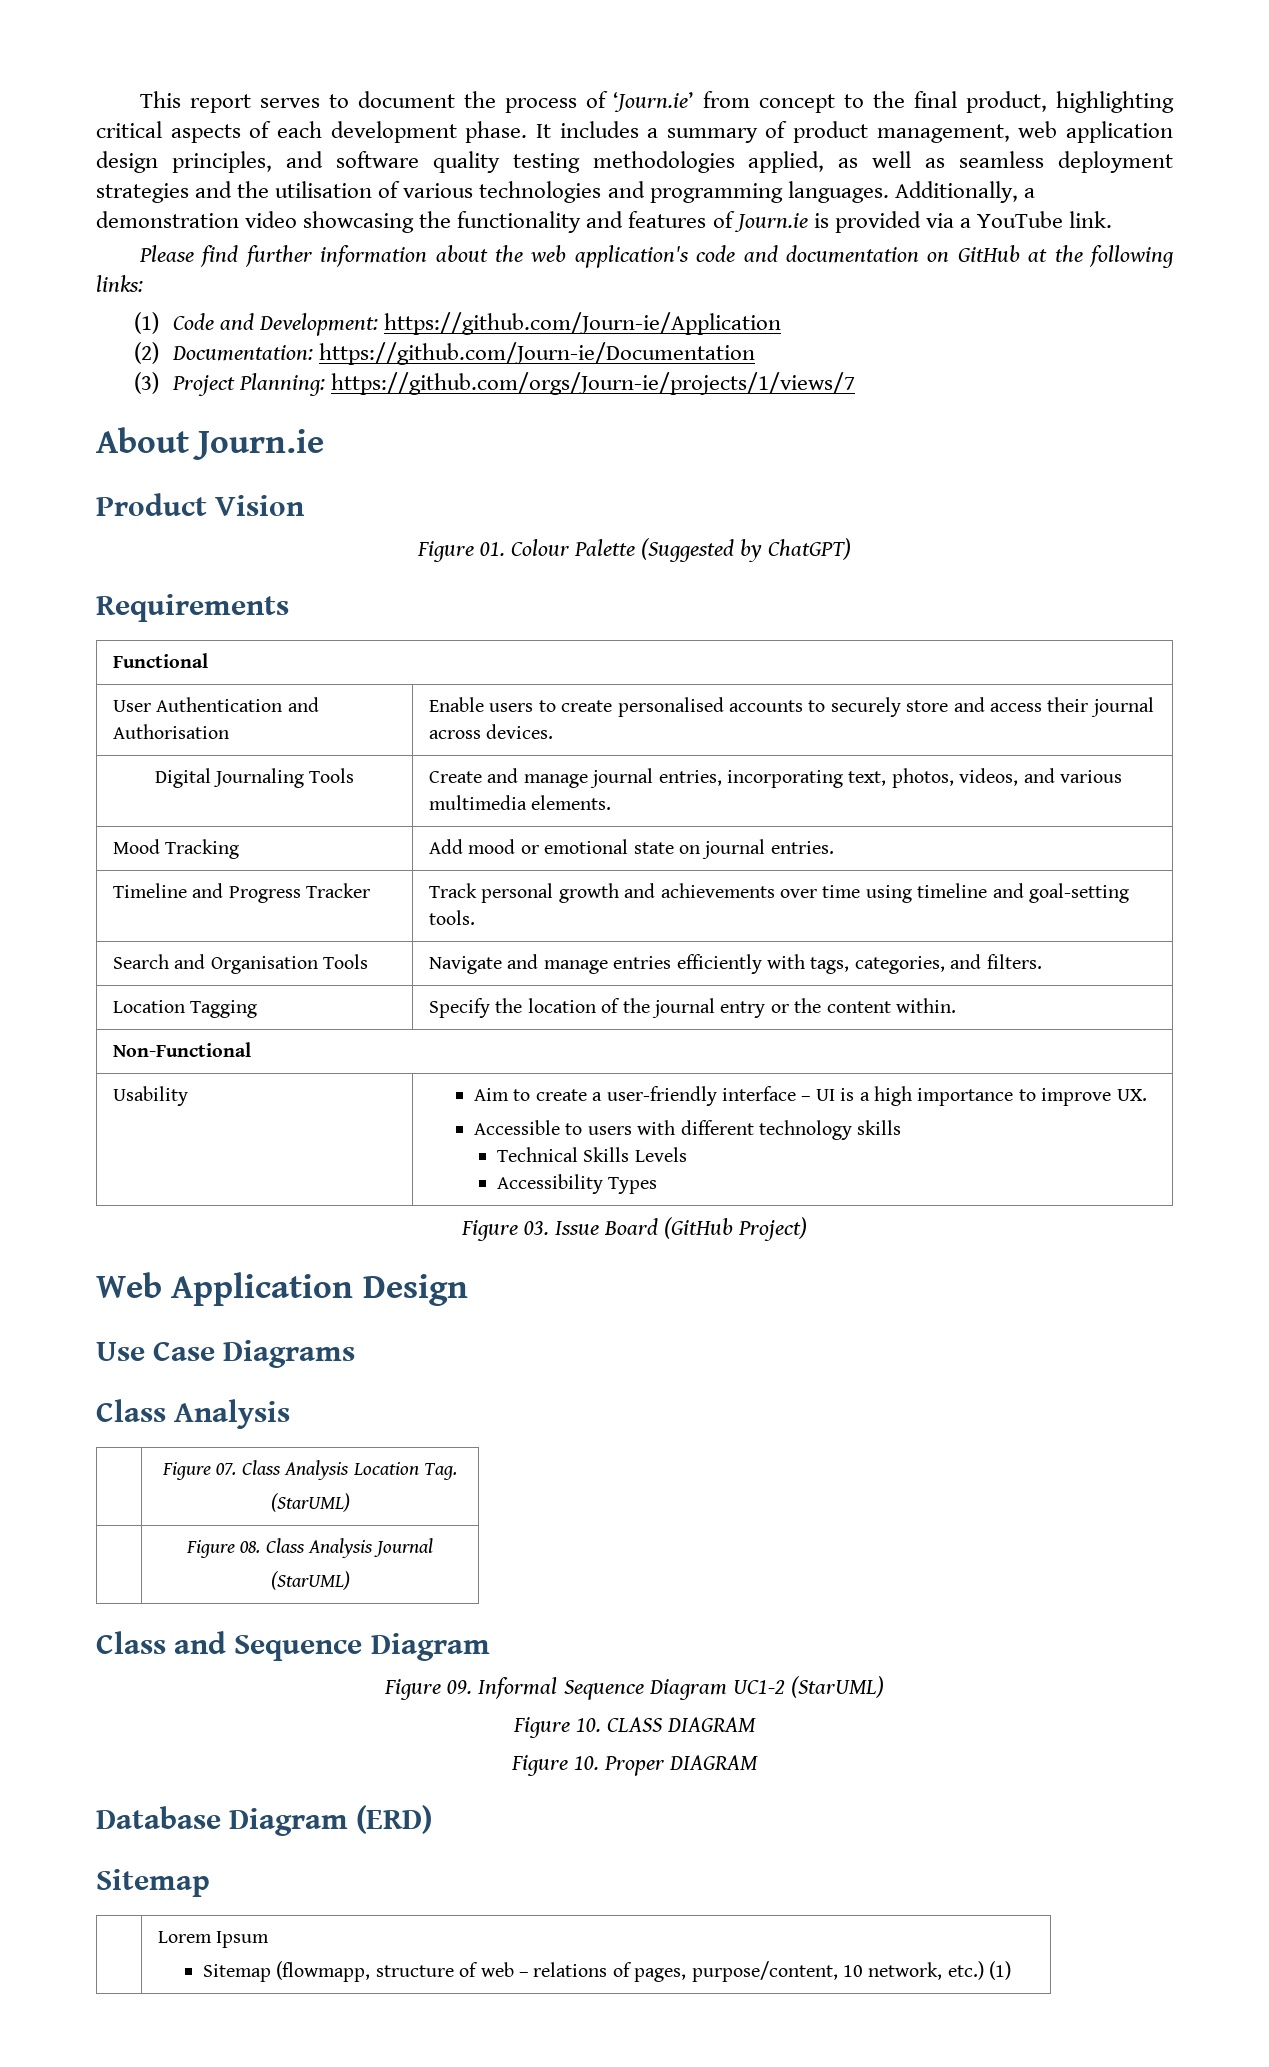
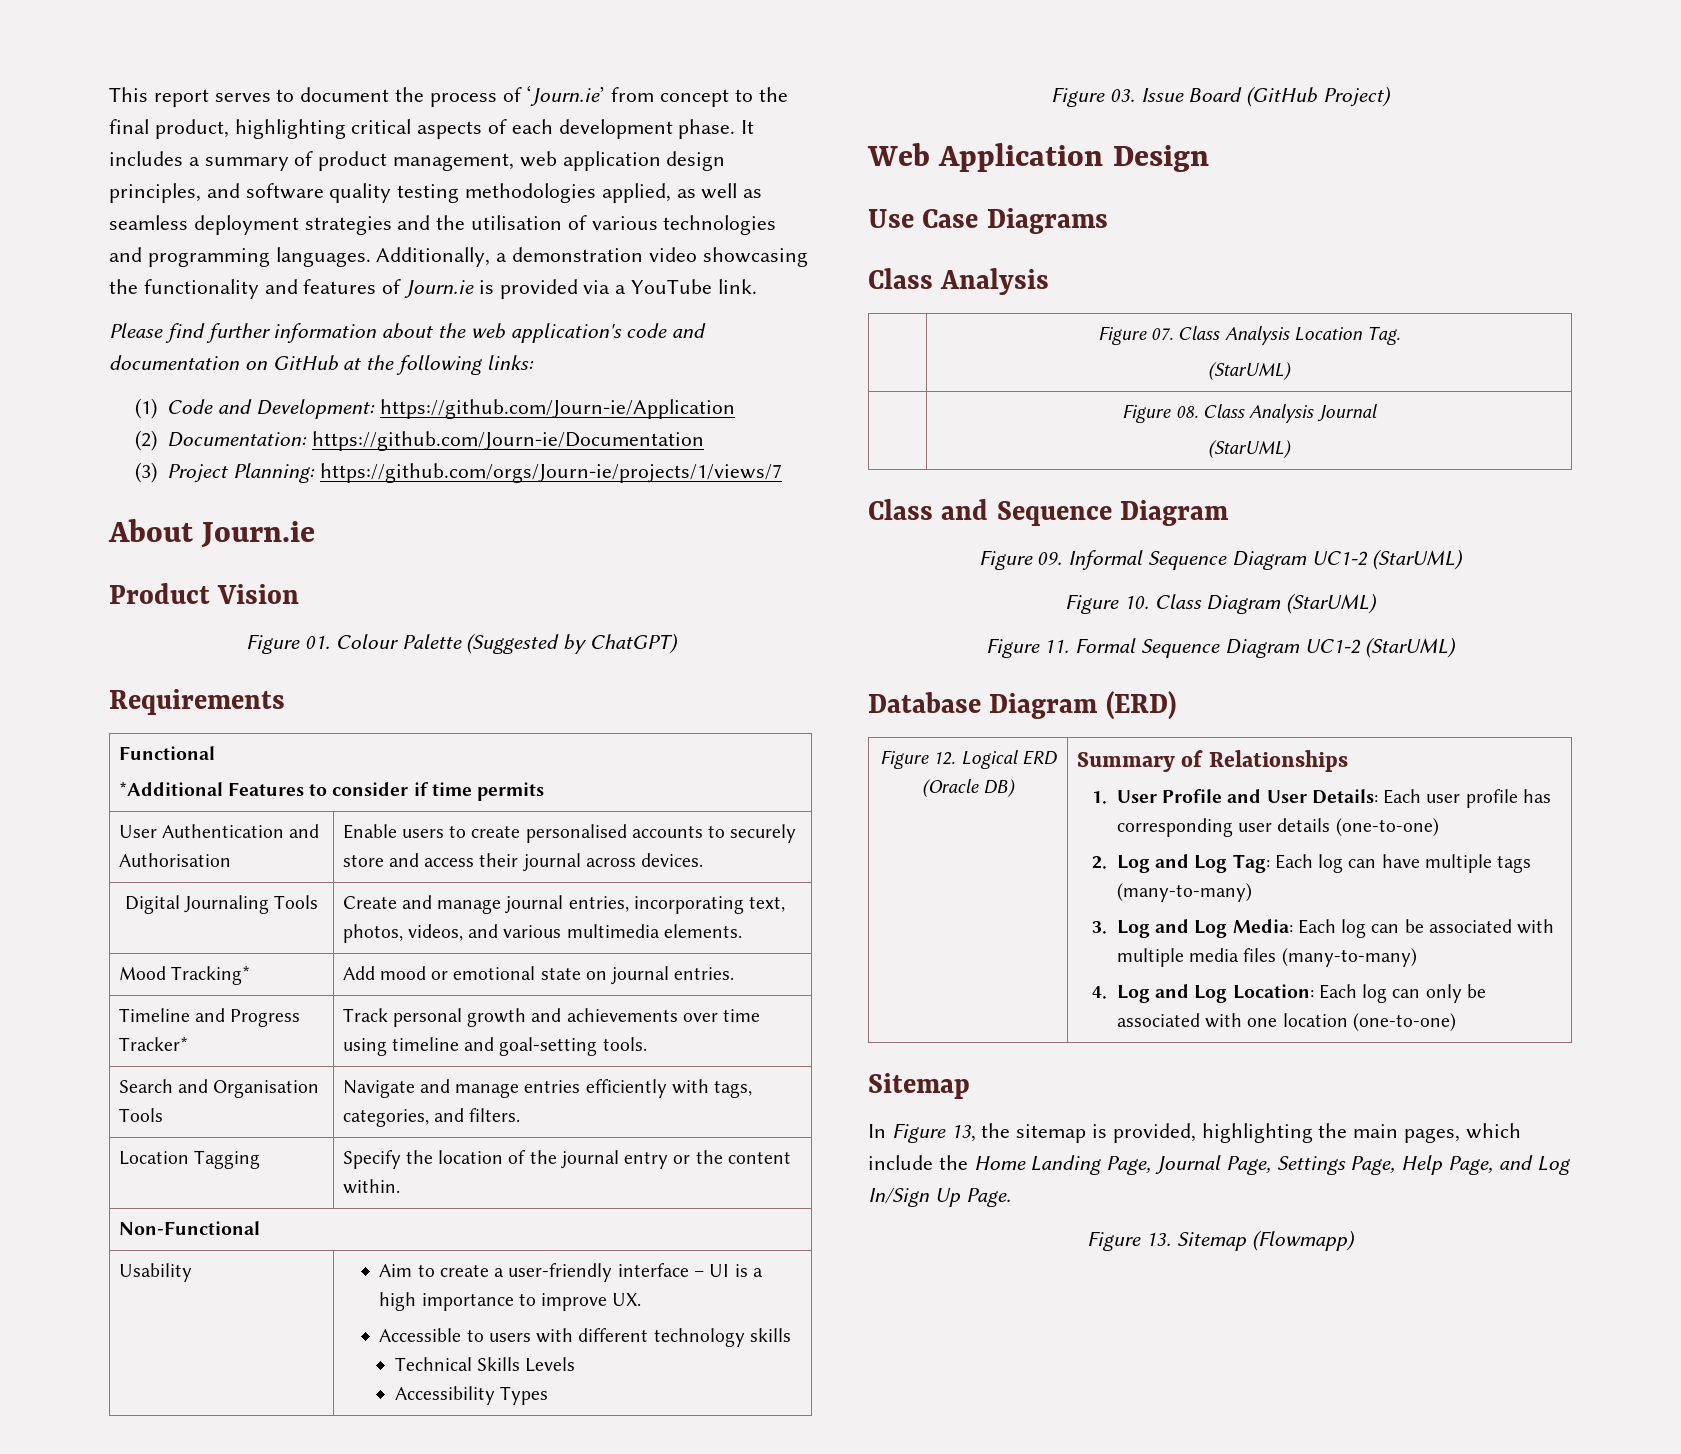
  Functional
+ *Additional Features to consider if time permits
- Mood Tracking | Add mood or emotional state on journal entries.
+ Mood Tracking* | Add mood or emotional state on journal entries.
- Timeline and Progress Tracker | Track personal growth and achievements over time using timeline and goal-setting tools.
+ Timeline and Progress Tracker* | Track personal growth and achievements over time using timeline and goal-setting tools.
- Figure 10. CLASS DIAGRAM
- Figure 10. Proper DIAGRAM
+ Figure 10. Class Diagram (StarUML)
+ Figure 11. Formal Sequence Diagram UC1-2 (StarUML)
  Database Diagram (ERD)
+ Figure 12. Logical ERD (Oracle DB) | Summary of Relationships
+ 1. User Profile and User Details: Each user profile has corresponding user details (one-to-one)
+ 2. Log and Log Tag: Each log can have multiple tags (many-to-many)
+ 3. Log and Log Media: Each log can be associated with multiple media files (many-to-many)
+ 4. Log and Log Location: Each log can only be associated with one location (one-to-one)
  Sitemap
- | Lorem Ipsum
- Sitemap (flowmapp, structure of web – relations of pages, purpose/content, 10 network, etc.) (1)
+ In Figure 13, the sitemap is provided, highlighting the main pages, which include the Home Landing Page, Journal Page, Settings Page, Help Page, and Log In/Sign Up Page.
+ Figure 13. Sitemap (Flowmapp)

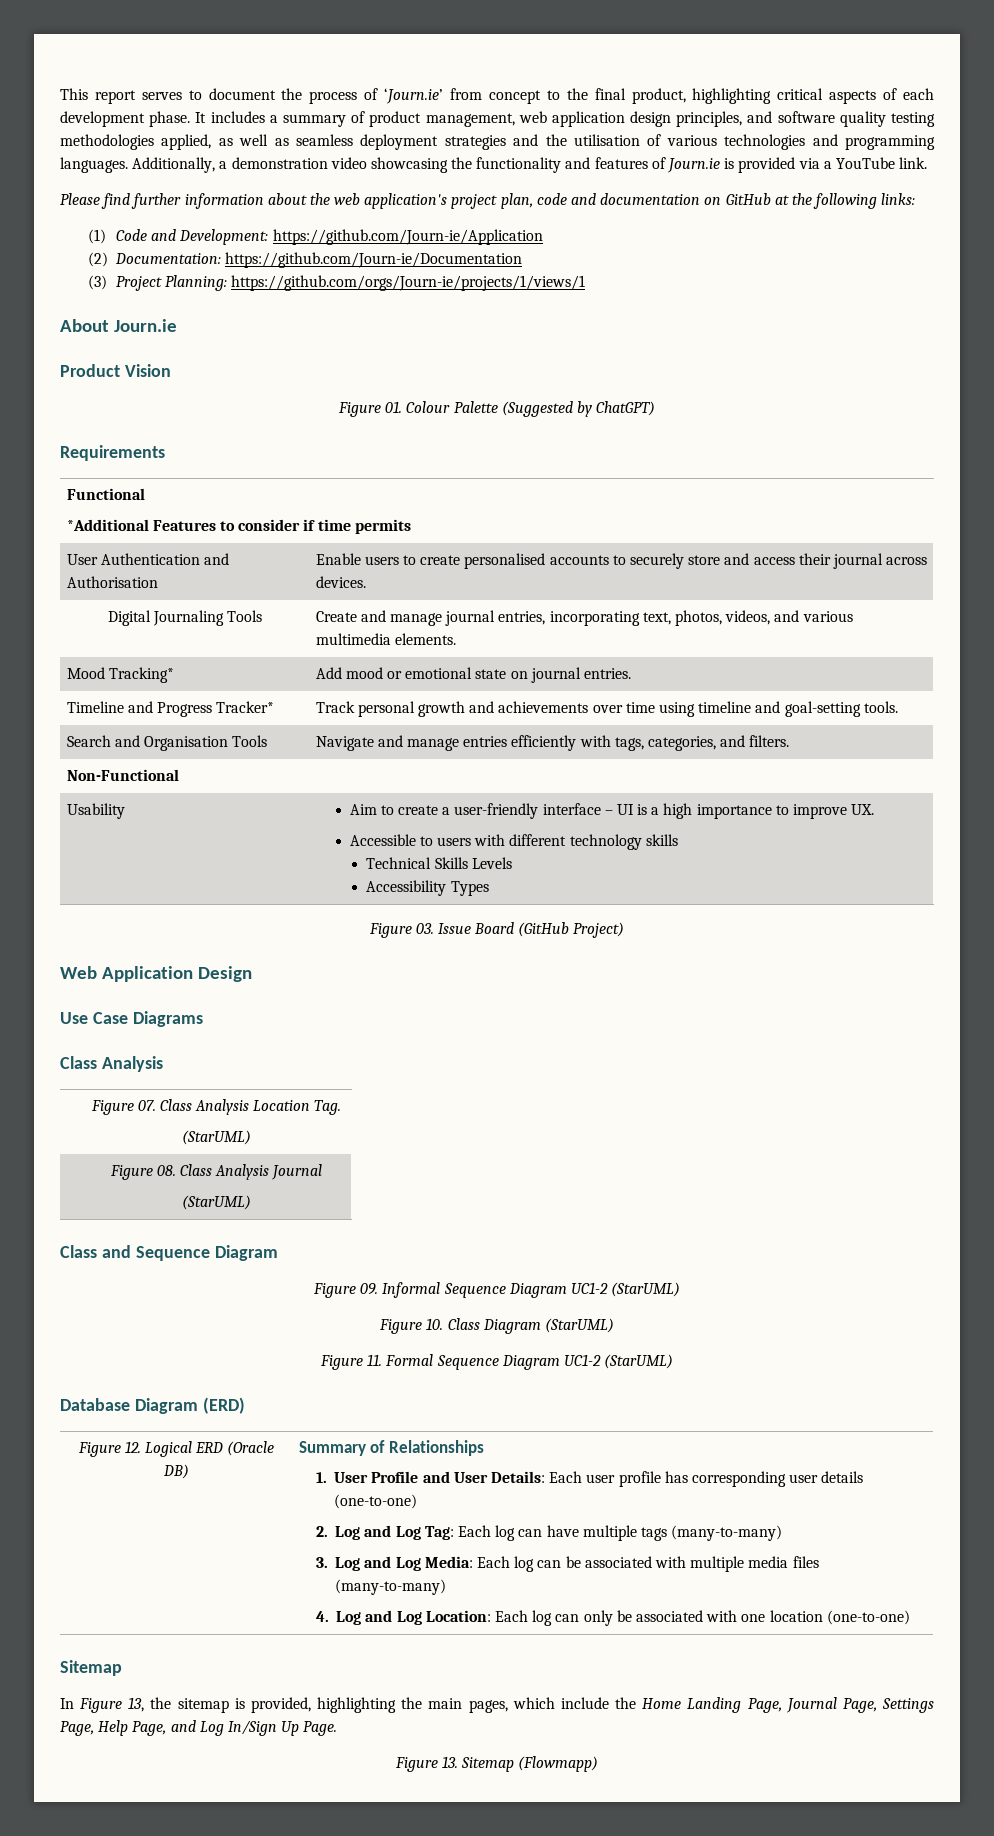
- Please find further information about the web application's code and documentation on GitHub at the following links:
+ Please find further information about the web application's project plan, code and documentation on GitHub at the following links:
- (3) Project Planning: https://github.com/orgs/Journ-ie/projects/1/views/7
+ (3) Project Planning: https://github.com/orgs/Journ-ie/projects/1/views/1
- Location Tagging | Specify the location of the journal entry or the content within.

